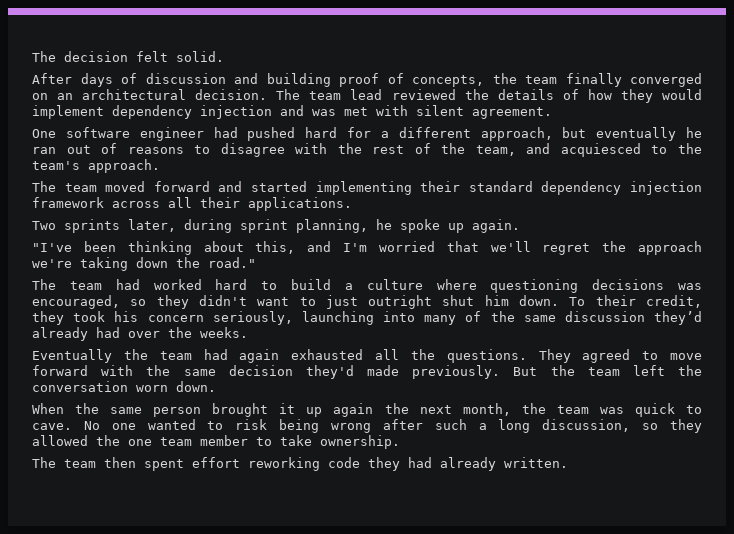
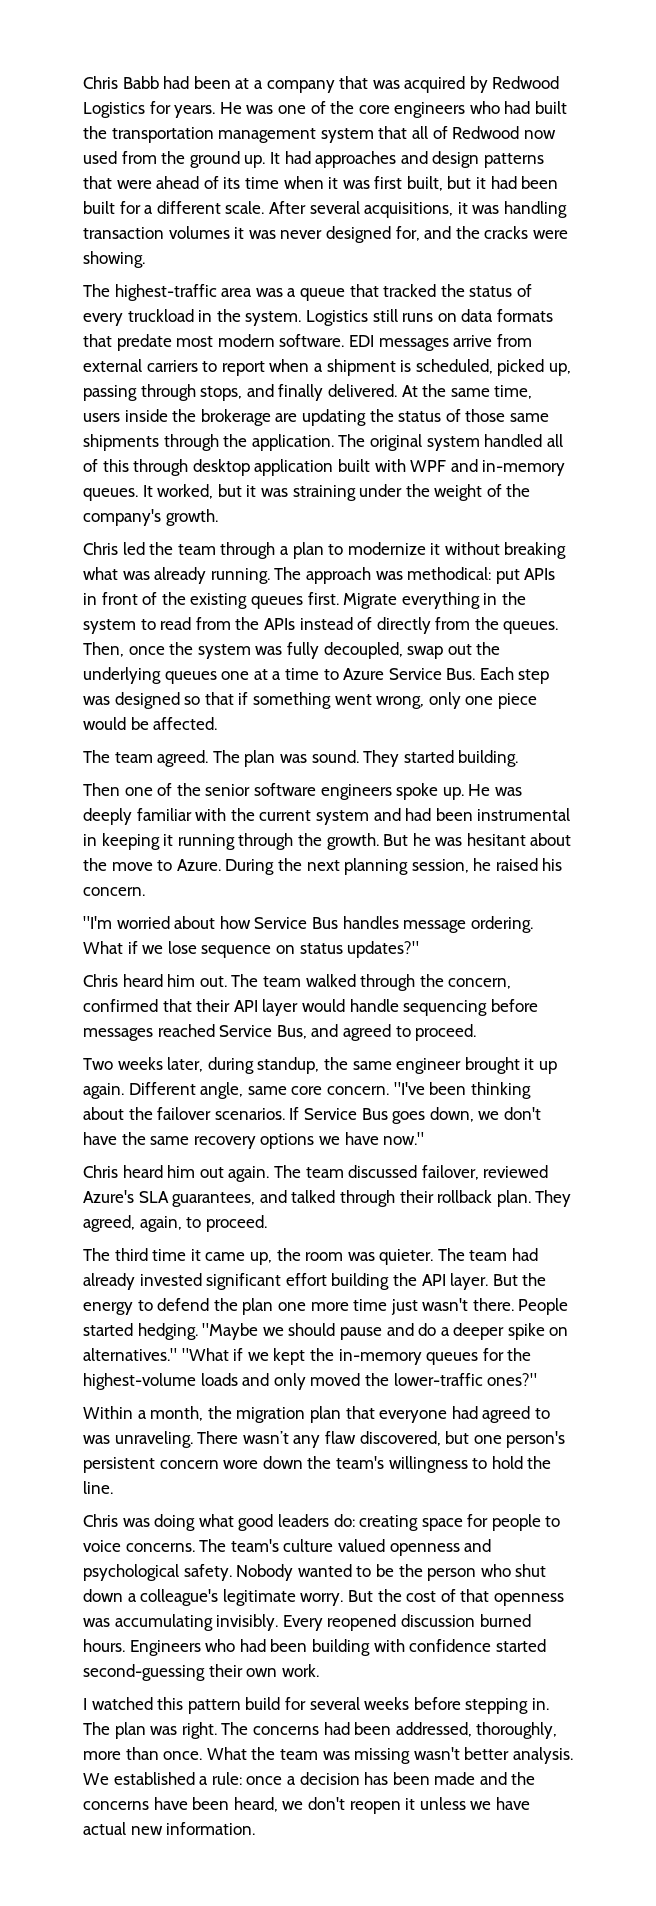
- The decision felt solid.
- After days of discussion and building proof of concepts, the team finally converged on an architectural decision. The team lead reviewed the details of how they would implement dependency injection and was met with silent agreement.
- One software engineer had pushed hard for a different approach, but eventually he ran out of reasons to disagree with the rest of the team, and acquiesced to the team's approach.
- The team moved forward and started implementing their standard dependency injection framework across all their applications.
+ Chris Babb had been at a company that was acquired by Redwood Logistics for years. He was one of the core engineers who had built the transportation management system that all of Redwood now used from the ground up. It had approaches and design patterns that were ahead of its time when it was first built, but it had been built for a different scale. After several acquisitions, it was handling transaction volumes it was never designed for, and the cracks were showing.
+ The highest-traffic area was a queue that tracked the status of every truckload in the system. Logistics still runs on data formats that predate most modern software. EDI messages arrive from external carriers to report when a shipment is scheduled, picked up, passing through stops, and finally delivered. At the same time, users inside the brokerage are updating the status of those same shipments through the application. The original system handled all of this through desktop application built with WPF and in-memory queues. It worked, but it was straining under the weight of the company's growth.
+ Chris led the team through a plan to modernize it without breaking what was already running. The approach was methodical: put APIs in front of the existing queues first. Migrate everything in the system to read from the APIs instead of directly from the queues. Then, once the system was fully decoupled, swap out the underlying queues one at a time to Azure Service Bus. Each step was designed so that if something went wrong, only one piece would be affected.
+ The team agreed. The plan was sound. They started building.
+ Then one of the senior software engineers spoke up. He was deeply familiar with the current system and had been instrumental in keeping it running through the growth. But he was hesitant about the move to Azure. During the next planning session, he raised his concern.
+ "I'm worried about how Service Bus handles message ordering. What if we lose sequence on status updates?"
+ Chris heard him out. The team walked through the concern, confirmed that their API layer would handle sequencing before messages reached Service Bus, and agreed to proceed.
- Two sprints later, during sprint planning, he spoke up again.
- "I've been thinking about this, and I'm worried that we'll regret the approach we're taking down the road."
- The team had worked hard to build a culture where questioning decisions was encouraged, so they didn't want to just outright shut him down. To their credit, they took his concern seriously, launching into many of the same discussion they’d already had over the weeks.
- Eventually the team had again exhausted all the questions. They agreed to move forward with the same decision they'd made previously. But the team left the conversation worn down.
- When the same person brought it up again the next month, the team was quick to cave. No one wanted to risk being wrong after such a long discussion, so they allowed the one team member to take ownership.
- The team then spent effort reworking code they had already written.
+ Two weeks later, during standup, the same engineer brought it up again. Different angle, same core concern. "I've been thinking about the failover scenarios. If Service Bus goes down, we don't have the same recovery options we have now."
+ Chris heard him out again. The team discussed failover, reviewed Azure's SLA guarantees, and talked through their rollback plan. They agreed, again, to proceed.
+ The third time it came up, the room was quieter. The team had already invested significant effort building the API layer. But the energy to defend the plan one more time just wasn't there. People started hedging. "Maybe we should pause and do a deeper spike on alternatives." "What if we kept the in-memory queues for the highest-volume loads and only moved the lower-traffic ones?"
+ Within a month, the migration plan that everyone had agreed to was unraveling. There wasn’t any flaw discovered, but one person's persistent concern wore down the team's willingness to hold the line.
+ Chris was doing what good leaders do: creating space for people to voice concerns. The team's culture valued openness and psychological safety. Nobody wanted to be the person who shut down a colleague's legitimate worry. But the cost of that openness was accumulating invisibly. Every reopened discussion burned hours. Engineers who had been building with confidence started second-guessing their own work.
+ I watched this pattern build for several weeks before stepping in. The plan was right. The concerns had been addressed, thoroughly, more than once. What the team was missing wasn't better analysis. We established a rule: once a decision has been made and the concerns have been heard, we don't reopen it unless we have actual new information.

